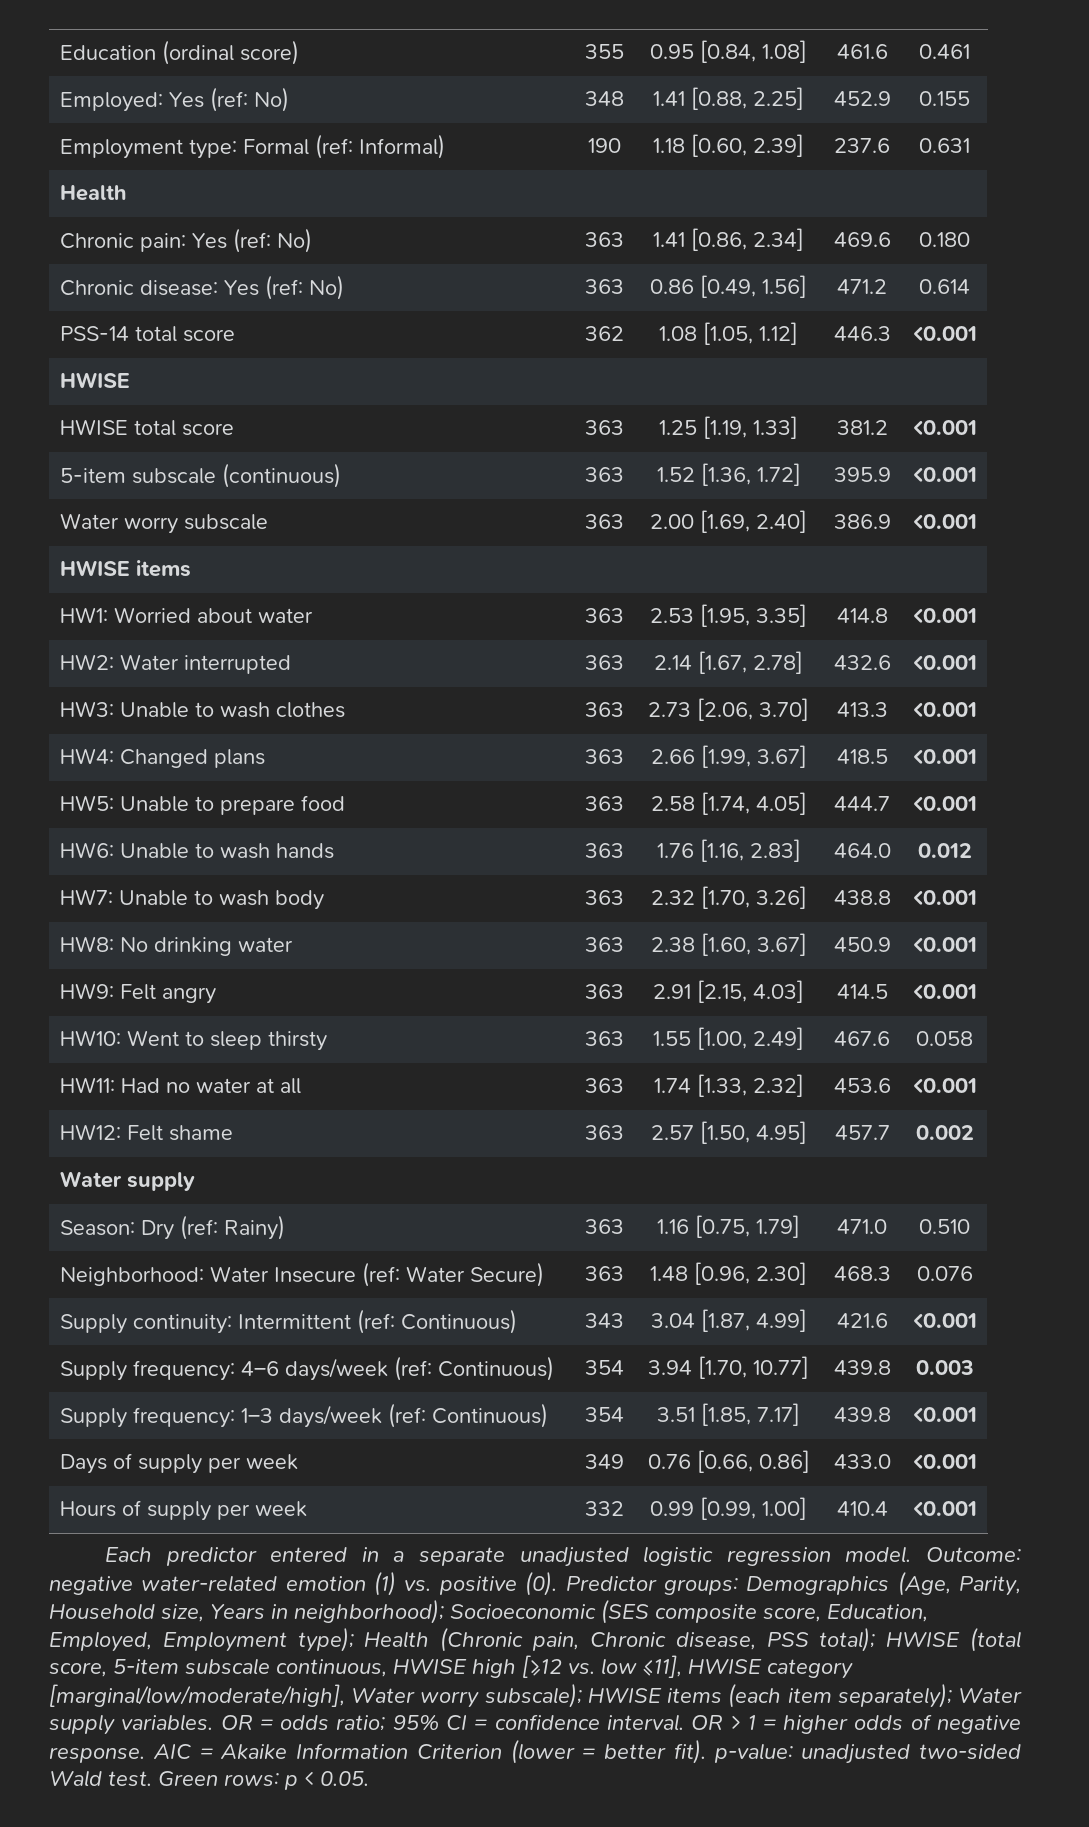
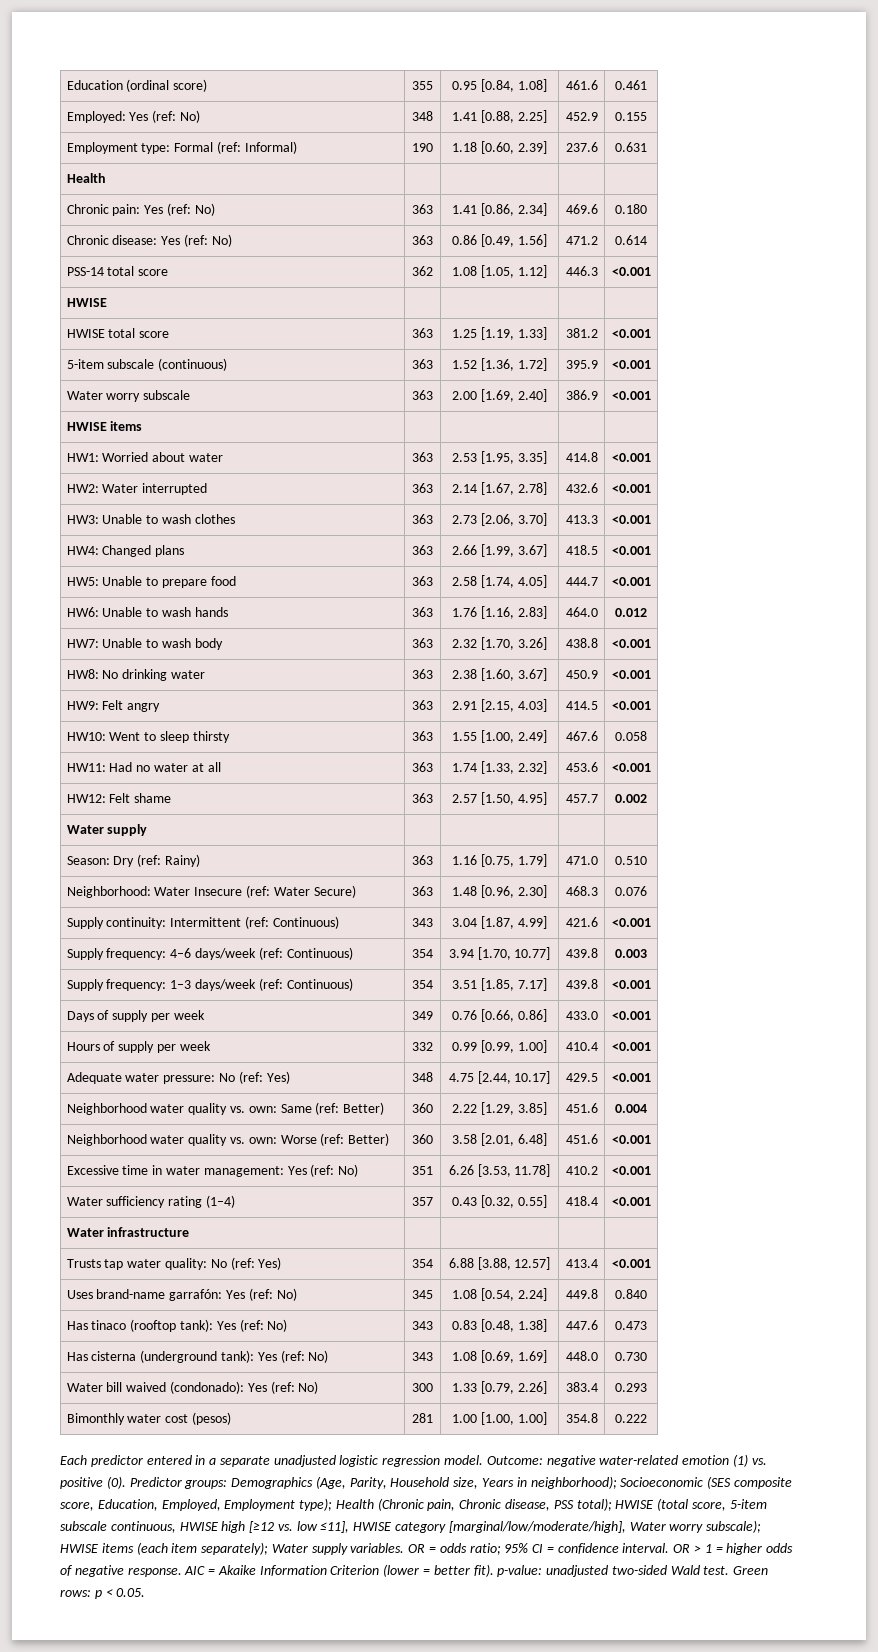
+ Adequate water pressure: No (ref: Yes) | 348 | 4.75 [2.44, 10.17] | 429.5 | <0.001
+ Neighborhood water quality vs. own: Same (ref: Better) | 360 | 2.22 [1.29, 3.85] | 451.6 | 0.004
+ Neighborhood water quality vs. own: Worse (ref: Better) | 360 | 3.58 [2.01, 6.48] | 451.6 | <0.001
+ Excessive time in water management: Yes (ref: No) | 351 | 6.26 [3.53, 11.78] | 410.2 | <0.001
+ Water sufficiency rating (1–4) | 357 | 0.43 [0.32, 0.55] | 418.4 | <0.001
+ Water infrastructure | | | |
+ Trusts tap water quality: No (ref: Yes) | 354 | 6.88 [3.88, 12.57] | 413.4 | <0.001
+ Uses brand-name garrafón: Yes (ref: No) | 345 | 1.08 [0.54, 2.24] | 449.8 | 0.840
+ Has tinaco (rooftop tank): Yes (ref: No) | 343 | 0.83 [0.48, 1.38] | 447.6 | 0.473
+ Has cisterna (underground tank): Yes (ref: No) | 343 | 1.08 [0.69, 1.69] | 448.0 | 0.730
+ Water bill waived (condonado): Yes (ref: No) | 300 | 1.33 [0.79, 2.26] | 383.4 | 0.293
+ Bimonthly water cost (pesos) | 281 | 1.00 [1.00, 1.00] | 354.8 | 0.222

